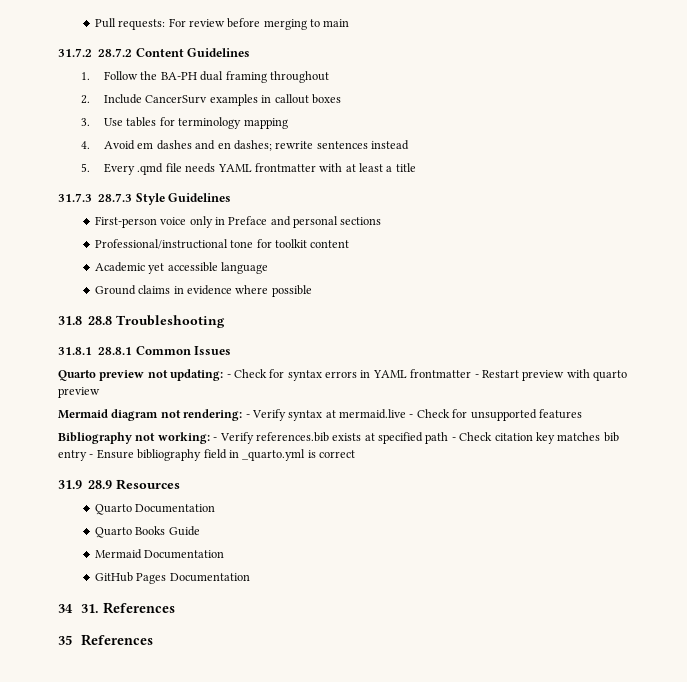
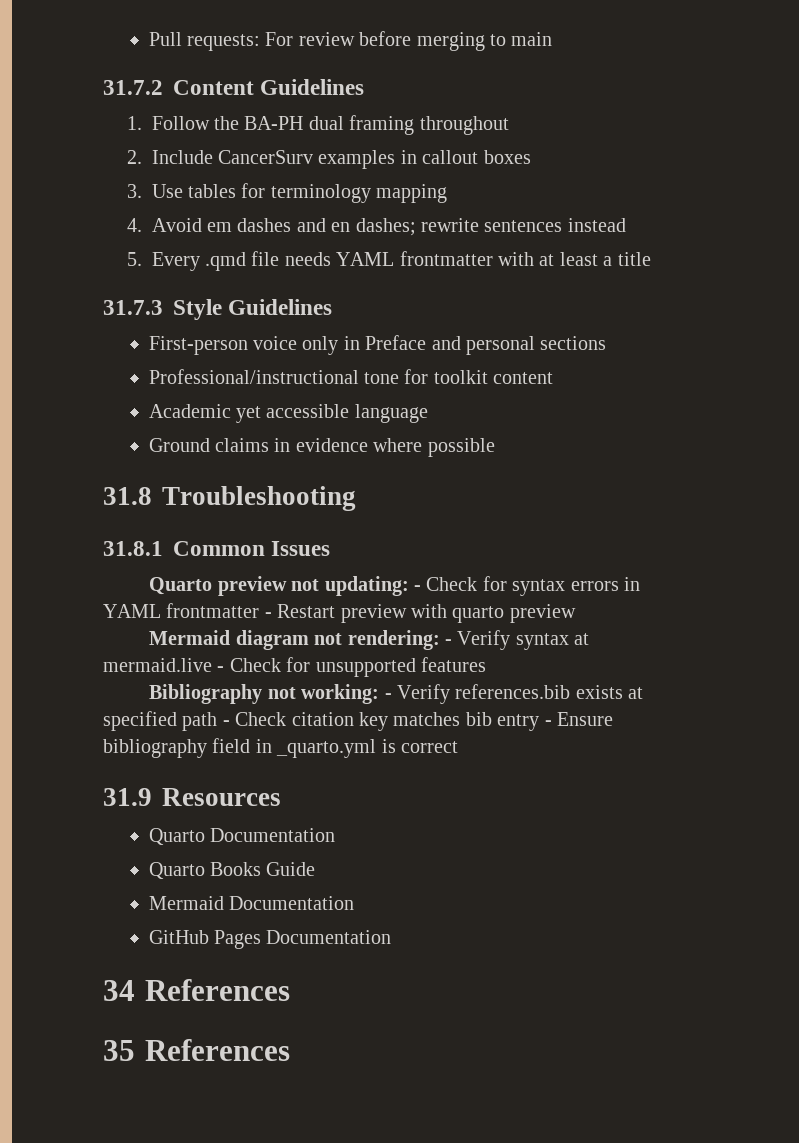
- 31.7.2 28.7.2 Content Guidelines
+ 31.7.2 Content Guidelines
- 31.7.3 28.7.3 Style Guidelines
+ 31.7.3 Style Guidelines
- 31.8 28.8 Troubleshooting
+ 31.8 Troubleshooting
- 31.8.1 28.8.1 Common Issues
+ 31.8.1 Common Issues
- 31.9 28.9 Resources
+ 31.9 Resources
- 34 31. References
+ 34 References

